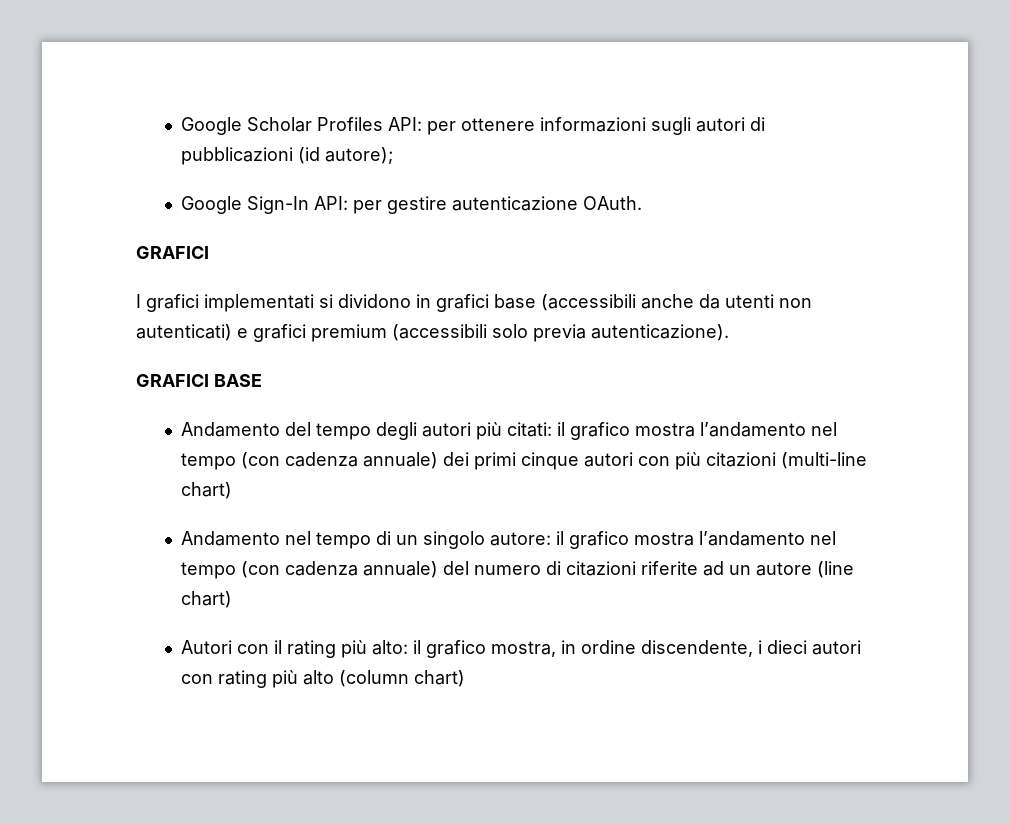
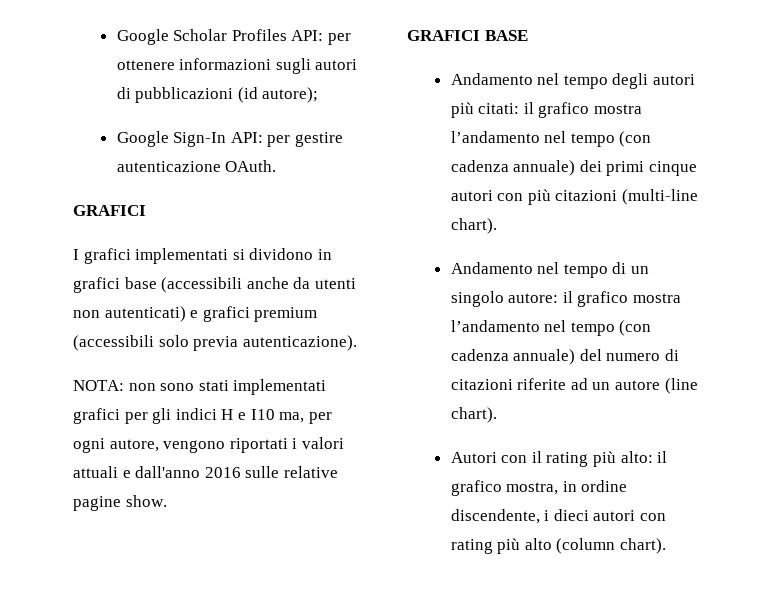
+ NOTA: non sono stati implementati grafici per gli indici H e I10 ma, per ogni autore, vengono riportati i valori attuali e dall'anno 2016 sulle relative pagine show.
- Andamento del tempo degli autori più citati: il grafico mostra l’andamento nel tempo (con cadenza annuale) dei primi cinque autori con più citazioni (multi-line chart)
+ Andamento nel tempo degli autori più citati: il grafico mostra l’andamento nel tempo (con cadenza annuale) dei primi cinque autori con più citazioni (multi-line chart).
- Andamento nel tempo di un singolo autore: il grafico mostra l’andamento nel tempo (con cadenza annuale) del numero di citazioni riferite ad un autore (line chart)
+ Andamento nel tempo di un singolo autore: il grafico mostra l’andamento nel tempo (con cadenza annuale) del numero di citazioni riferite ad un autore (line chart).
- Autori con il rating più alto: il grafico mostra, in ordine discendente, i dieci autori con rating più alto (column chart)
+ Autori con il rating più alto: il grafico mostra, in ordine discendente, i dieci autori con rating più alto (column chart).

